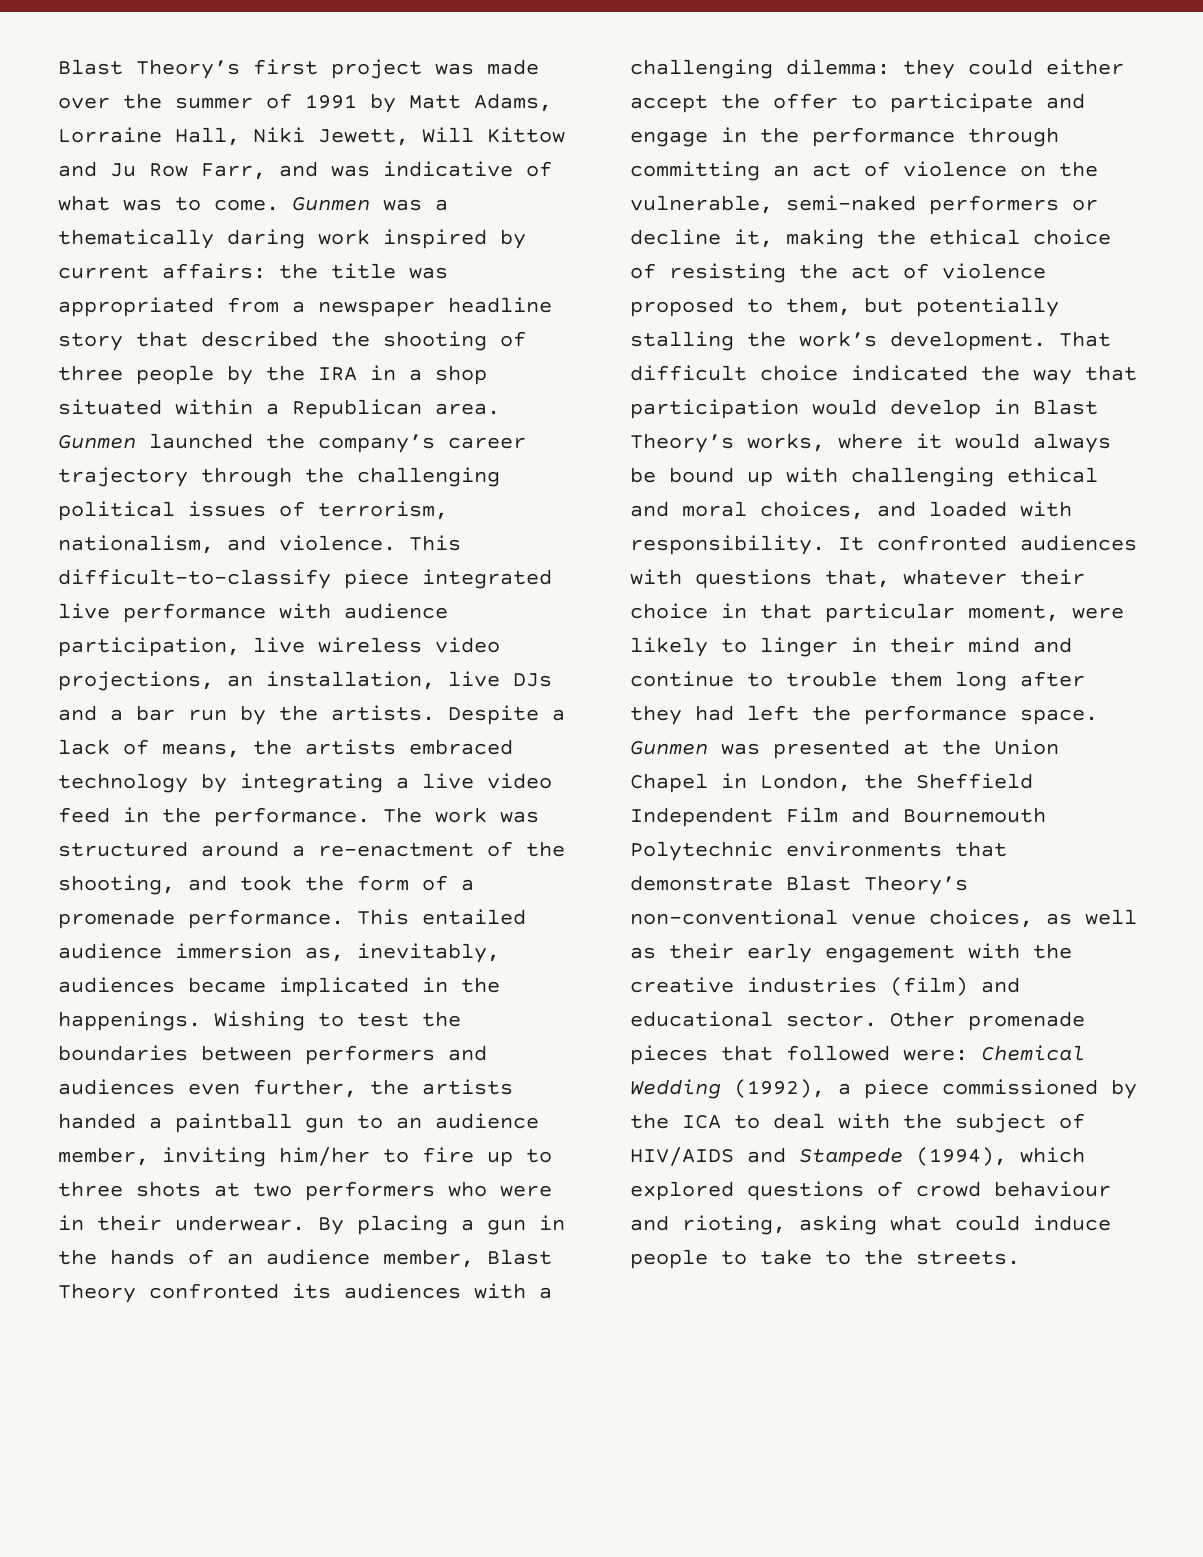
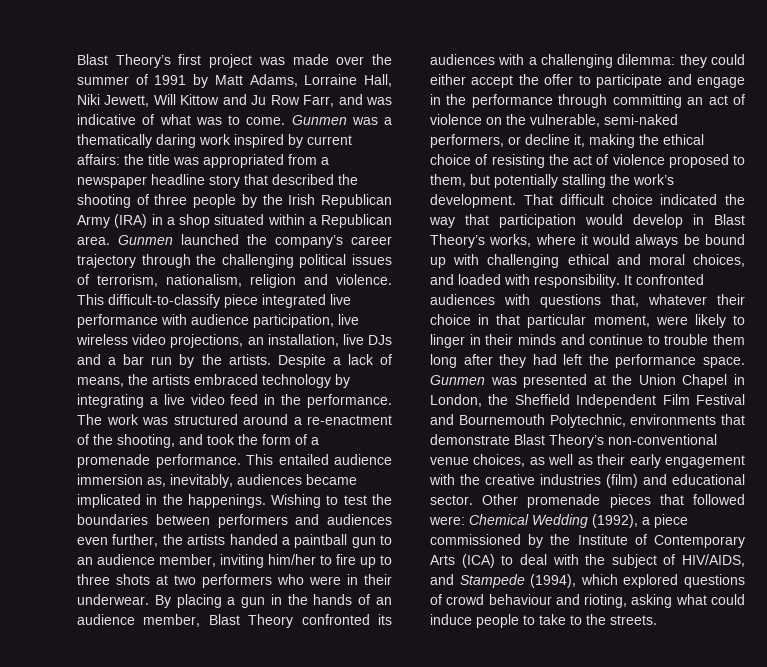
- Gunmen was a thematically daring work inspired by current affairs: the title was appropriated from a newspaper headline story that described the shooting of three people by the IRA in a shop situated within a Republican area.
+ Gunmen was a thematically daring work inspired by current affairs: the title was appropriated from a newspaper headline story that described the shooting of three people by the Irish Republican Army (IRA) in a shop situated within a Republican area.
- Gunmen launched the company’s career trajectory through the challenging political issues of terrorism, nationalism, and violence.
+ Gunmen launched the company’s career trajectory through the challenging political issues of terrorism, nationalism, religion and violence.
- they could either accept the offer to participate and engage in the performance through committing an act of violence on the vulnerable, semi-naked performers or decline it, making the ethical choice of resisting the act of violence proposed to them, but potentially stalling the work’s development.
+ they could either accept the offer to participate and engage in the performance through committing an act of violence on the vulnerable, semi-naked performers, or decline it, making the ethical choice of resisting the act of violence proposed to them, but potentially stalling the work’s development.
- It confronted audiences with questions that, whatever their choice in that particular moment, were likely to linger in their mind and continue to trouble them long after they had left the performance space.
+ It confronted audiences with questions that, whatever their choice in that particular moment, were likely to linger in their minds and continue to trouble them long after they had left the performance space.
- Gunmen was presented at the Union Chapel in London, the Sheffield Independent Film and Bournemouth Polytechnic environments that demonstrate Blast Theory’s non-conventional venue choices, as well as their early engagement with the creative industries (film) and educational sector.
+ Gunmen was presented at the Union Chapel in London, the Sheffield Independent Film Festival and Bournemouth Polytechnic, environments that demonstrate Blast Theory’s non-conventional venue choices, as well as their early engagement with the creative industries (film) and educational sector.
- Other promenade pieces that followed were: Chemical Wedding (1992), a piece commissioned by the ICA to deal with the subject of HIV/AIDS and Stampede (1994), which explored questions of crowd behaviour and rioting, asking what could induce people to take to the streets.
+ Other promenade pieces that followed were: Chemical Wedding (1992), a piece commissioned by the Institute of Contemporary Arts (ICA) to deal with the subject of HIV/AIDS, and Stampede (1994), which explored questions of crowd behaviour and rioting, asking what could induce people to take to the streets.

